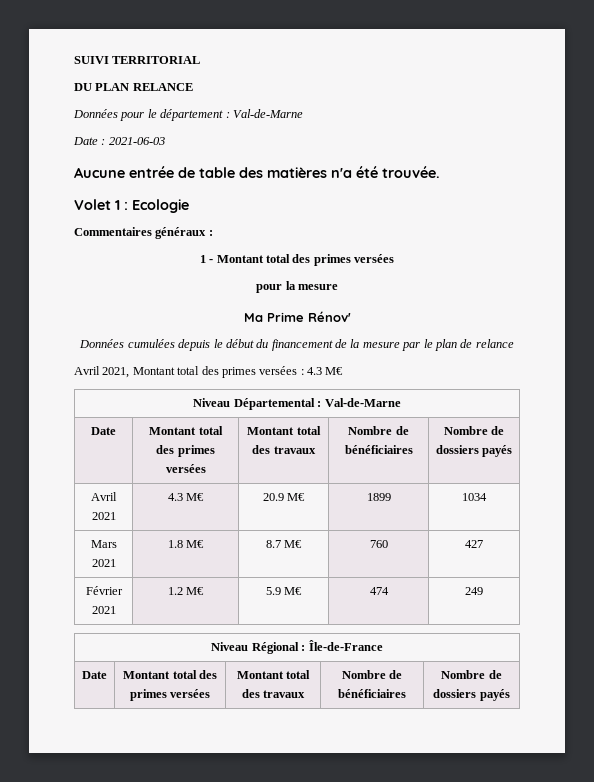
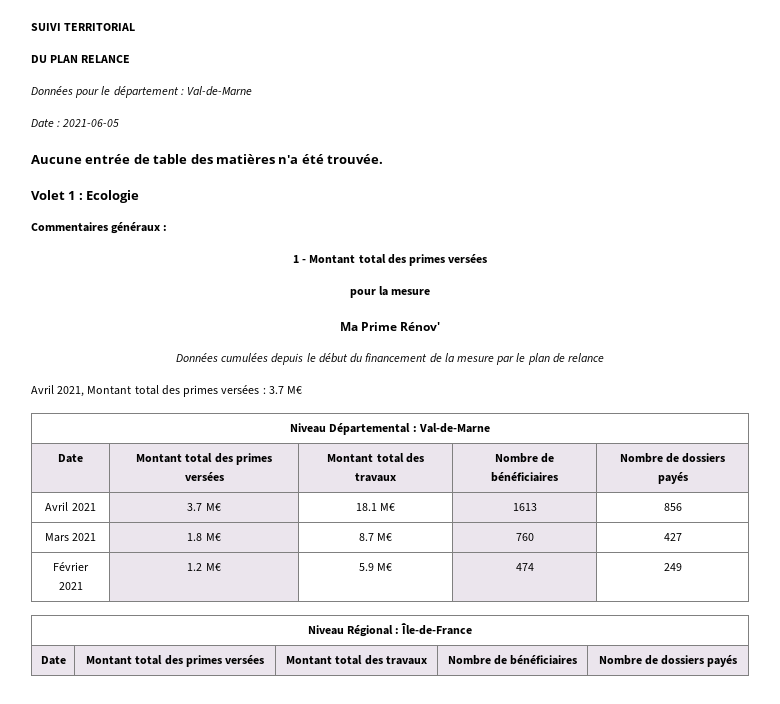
- Date : 2021-06-03
+ Date : 2021-06-05
- Avril 2021, Montant total des primes versées : 4.3 M€
+ Avril 2021, Montant total des primes versées : 3.7 M€
- Avril 2021 | 4.3 M€ | 20.9 M€ | 1899 | 1034
+ Avril 2021 | 3.7 M€ | 18.1 M€ | 1613 | 856

